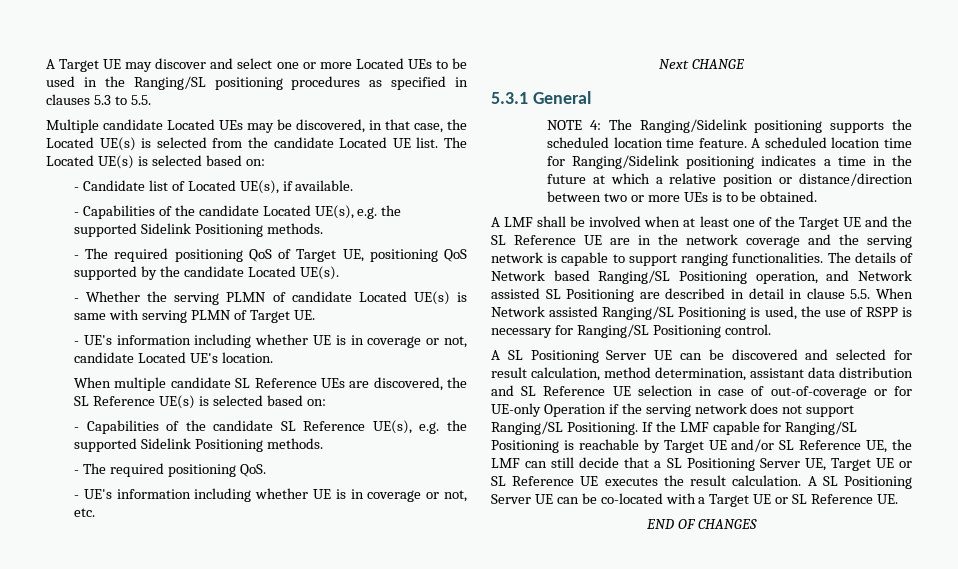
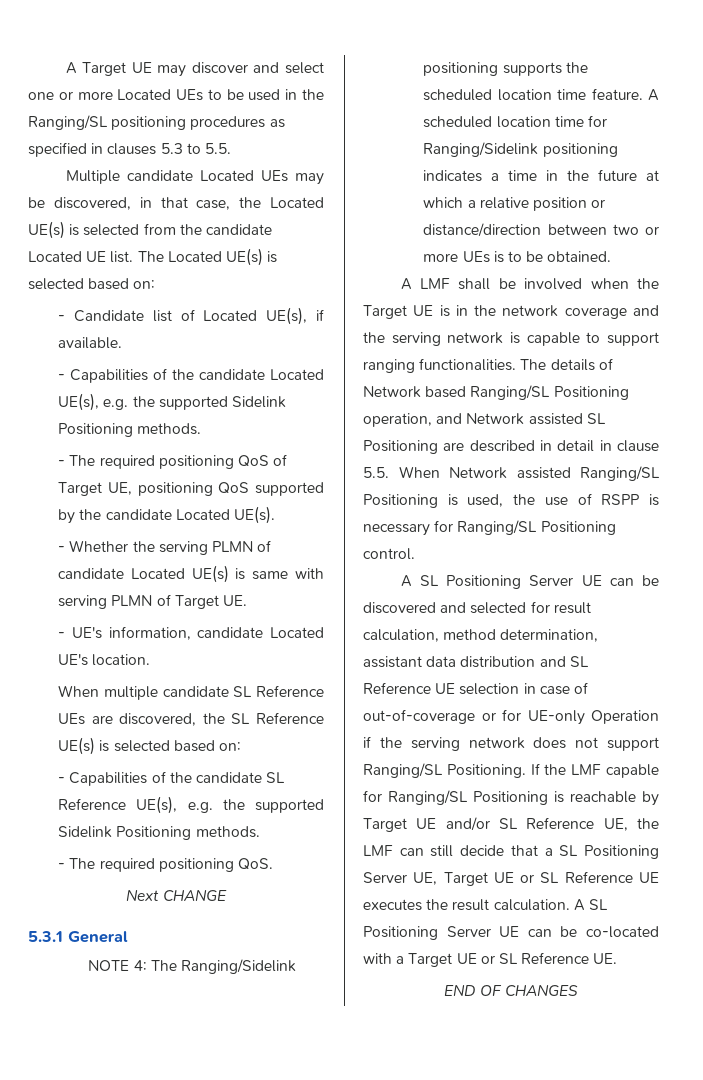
- - UE's information including whether UE is in coverage or not, candidate Located UE's location.
+ - UE's information, candidate Located UE's location.
- - UE's information including whether UE is in coverage or not, etc.
- A LMF shall be involved when at least one of the Target UE and the SL Reference UE are in the network coverage and the serving network is capable to support ranging functionalities.
+ A LMF shall be involved when the Target UE is in the network coverage and the serving network is capable to support ranging functionalities.

